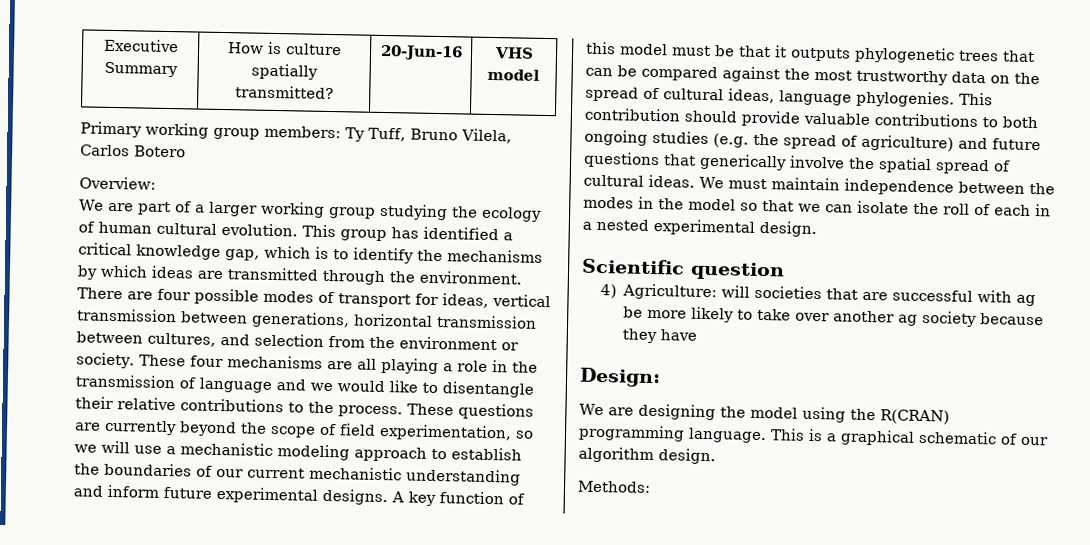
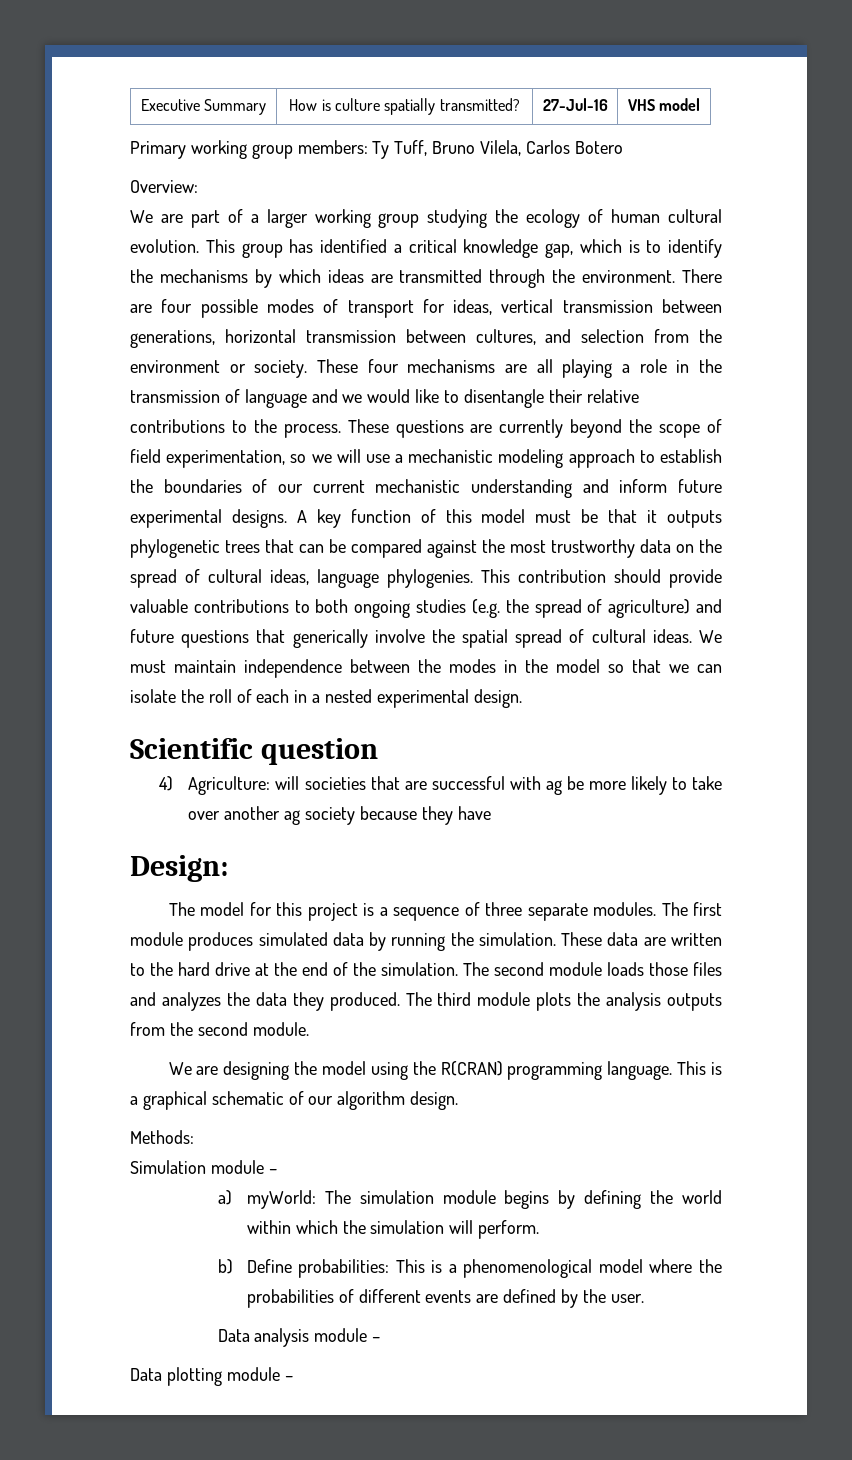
- Executive Summary | How is culture spatially transmitted? | 20-Jun-16 | VHS model
+ Executive Summary | How is culture spatially transmitted? | 27-Jul-16 | VHS model
+ The model for this project is a sequence of three separate modules. The first module produces simulated data by running the simulation. These data are written to the hard drive at the end of the simulation. The second module loads those files and analyzes the data they produced. The third module plots the analysis outputs from the second module.
+ Simulation module –
+ a) myWorld: The simulation module begins by defining the world within which the simulation will perform.
+ b) Define probabilities: This is a phenomenological model where the probabilities of different events are defined by the user.
+ Data analysis module –
+ Data plotting module –

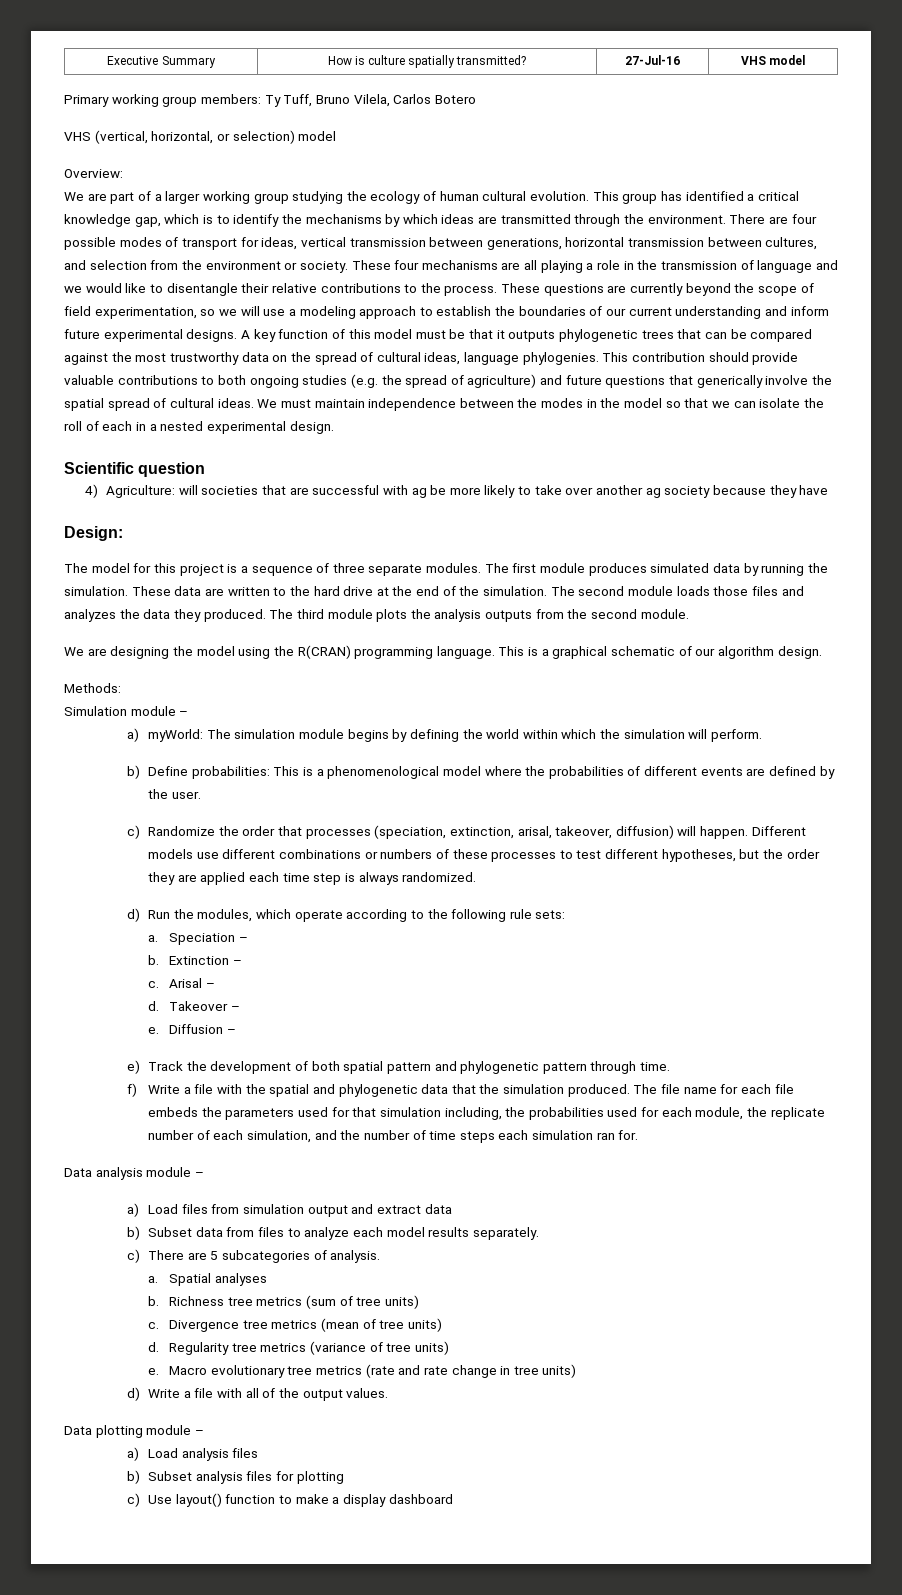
+ VHS (vertical, horizontal, or selection) model
- These questions are currently beyond the scope of field experimentation, so we will use a mechanistic modeling approach to establish the boundaries of our current mechanistic understanding and inform future experimental designs.
+ These questions are currently beyond the scope of field experimentation, so we will use a modeling approach to establish the boundaries of our current understanding and inform future experimental designs.
+ c) Randomize the order that processes (speciation, extinction, arisal, takeover, diffusion) will happen. Different models use different combinations or numbers of these processes to test different hypotheses, but the order they are applied each time step is always randomized.
+ d) Run the modules, which operate according to the following rule sets:
+ a. Speciation –
+ b. Extinction –
+ c. Arisal –
+ d. Takeover –
+ e. Diffusion –
+ e) Track the development of both spatial pattern and phylogenetic pattern through time.
+ f) Write a file with the spatial and phylogenetic data that the simulation produced. The file name for each file embeds the parameters used for that simulation including, the probabilities used for each module, the replicate number of each simulation, and the number of time steps each simulation ran for.
  Data analysis module –
+ a) Load files from simulation output and extract data
+ b) Subset data from files to analyze each model results separately.
+ c) There are 5 subcategories of analysis.
+ a. Spatial analyses
+ b. Richness tree metrics (sum of tree units)
+ c. Divergence tree metrics (mean of tree units)
+ d. Regularity tree metrics (variance of tree units)
+ e. Macro evolutionary tree metrics (rate and rate change in tree units)
+ d) Write a file with all of the output values.
  Data plotting module –
+ a) Load analysis files
+ b) Subset analysis files for plotting
+ c) Use layout() function to make a display dashboard

